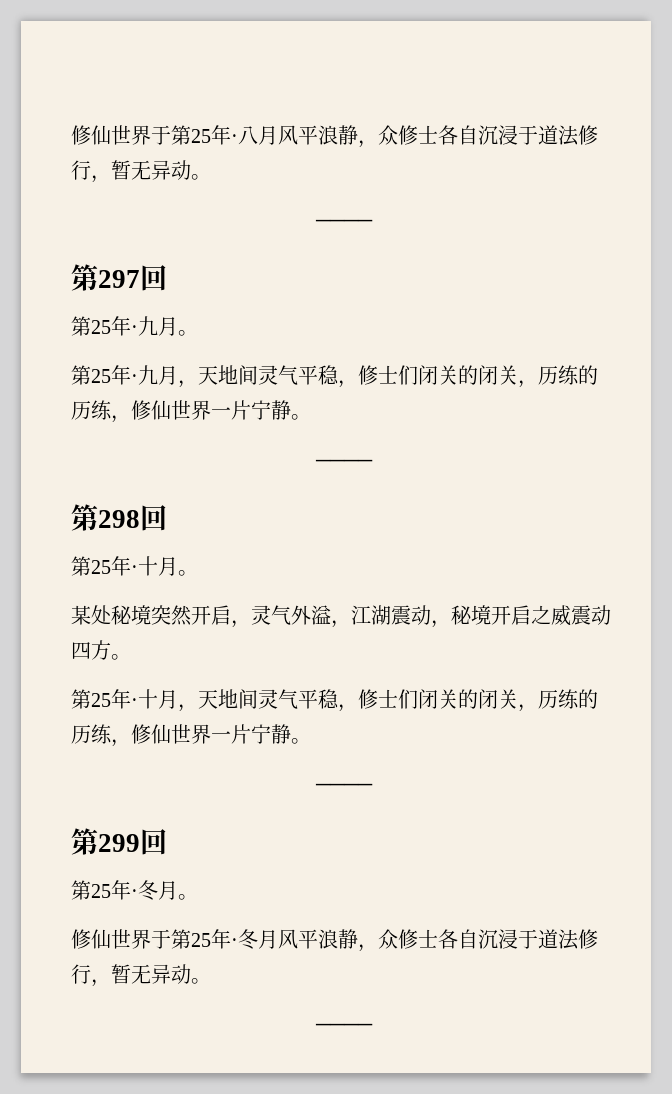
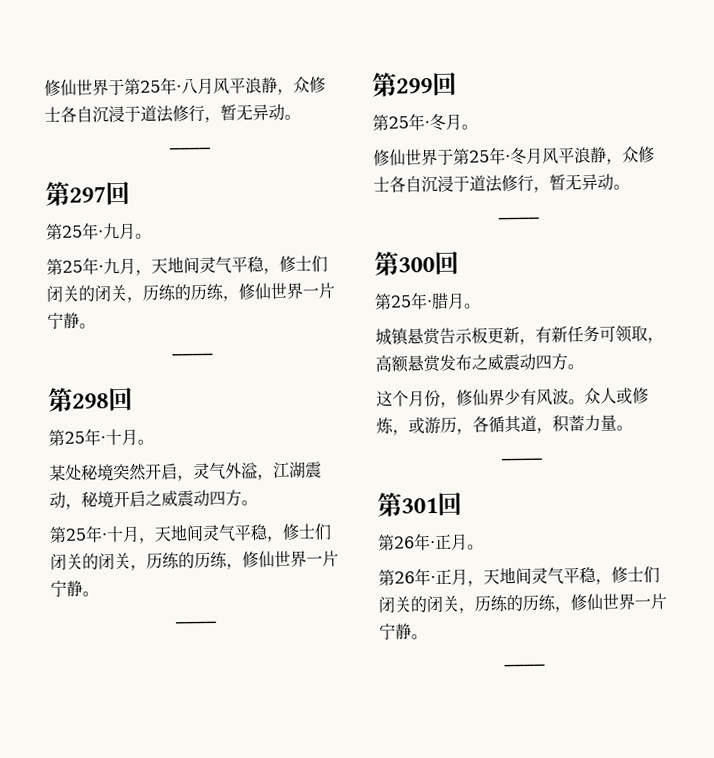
+ 第300回
+ 第25年·腊月。
+ 城镇悬赏告示板更新，有新任务可领取，高额悬赏发布之威震动四方。
+ 这个月份，修仙界少有风波。众人或修炼，或游历，各循其道，积蓄力量。
+ ────
+ 第301回
+ 第26年·正月。
+ 第26年·正月，天地间灵气平稳，修士们闭关的闭关，历练的历练，修仙世界一片宁静。
+ ────

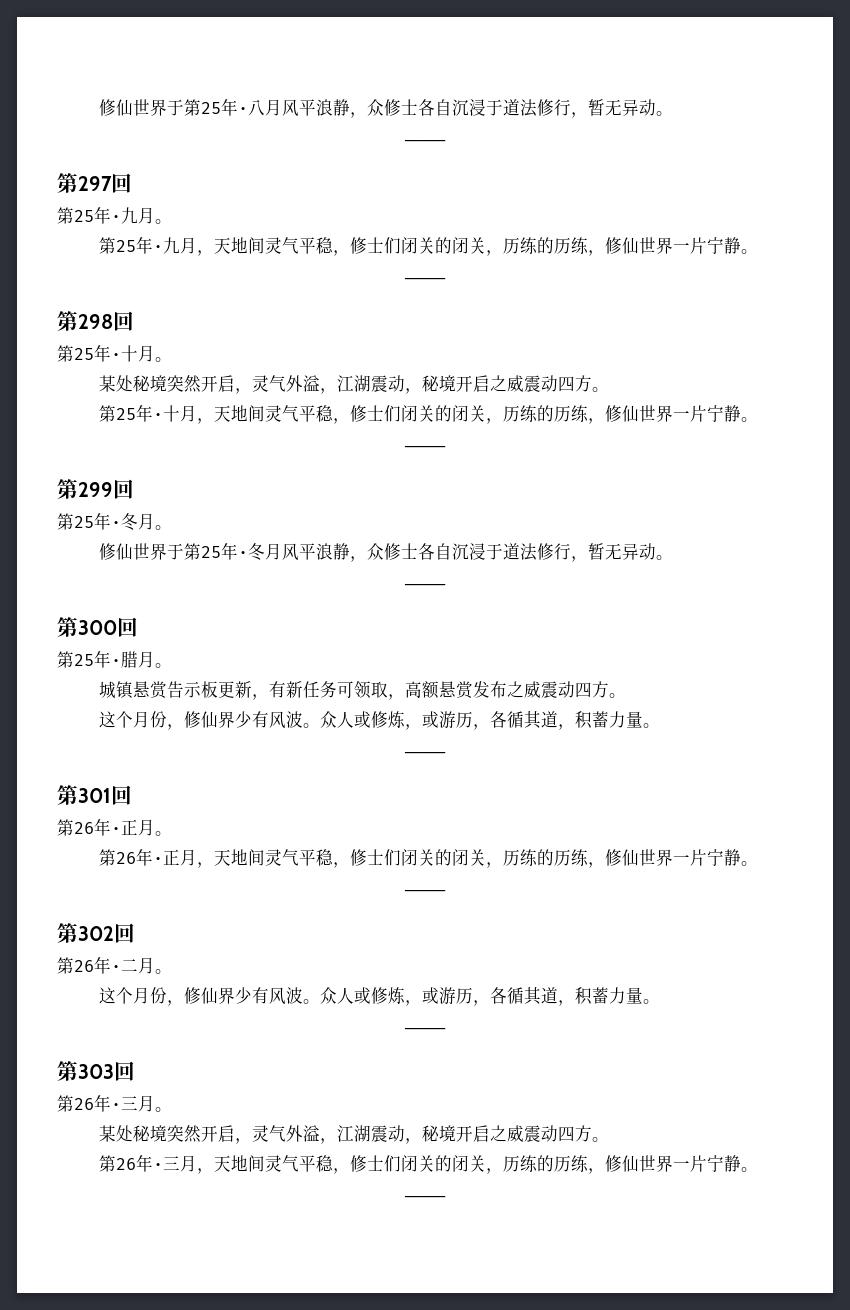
+ 第302回
+ 第26年·二月。
+ 这个月份，修仙界少有风波。众人或修炼，或游历，各循其道，积蓄力量。
+ ────
+ 第303回
+ 第26年·三月。
+ 某处秘境突然开启，灵气外溢，江湖震动，秘境开启之威震动四方。
+ 第26年·三月，天地间灵气平稳，修士们闭关的闭关，历练的历练，修仙世界一片宁静。
+ ────

